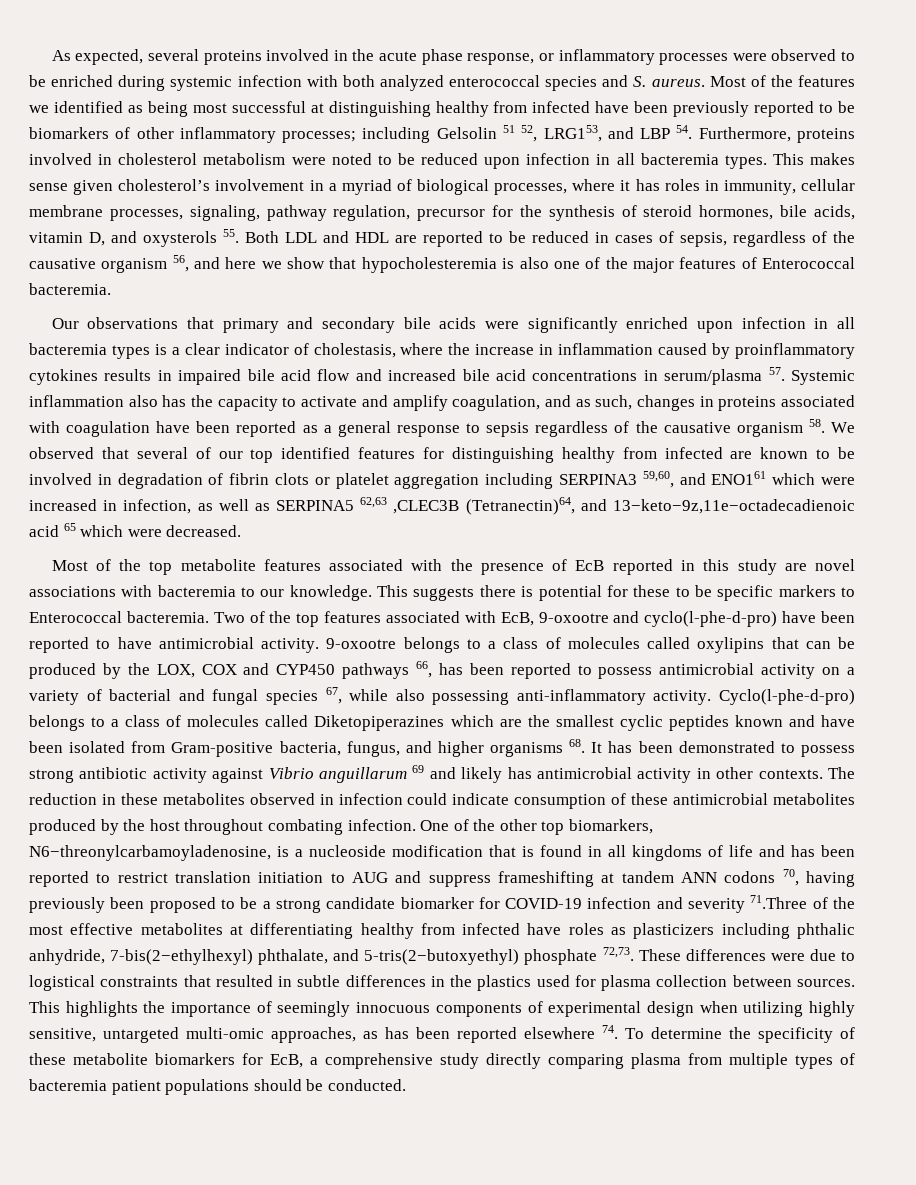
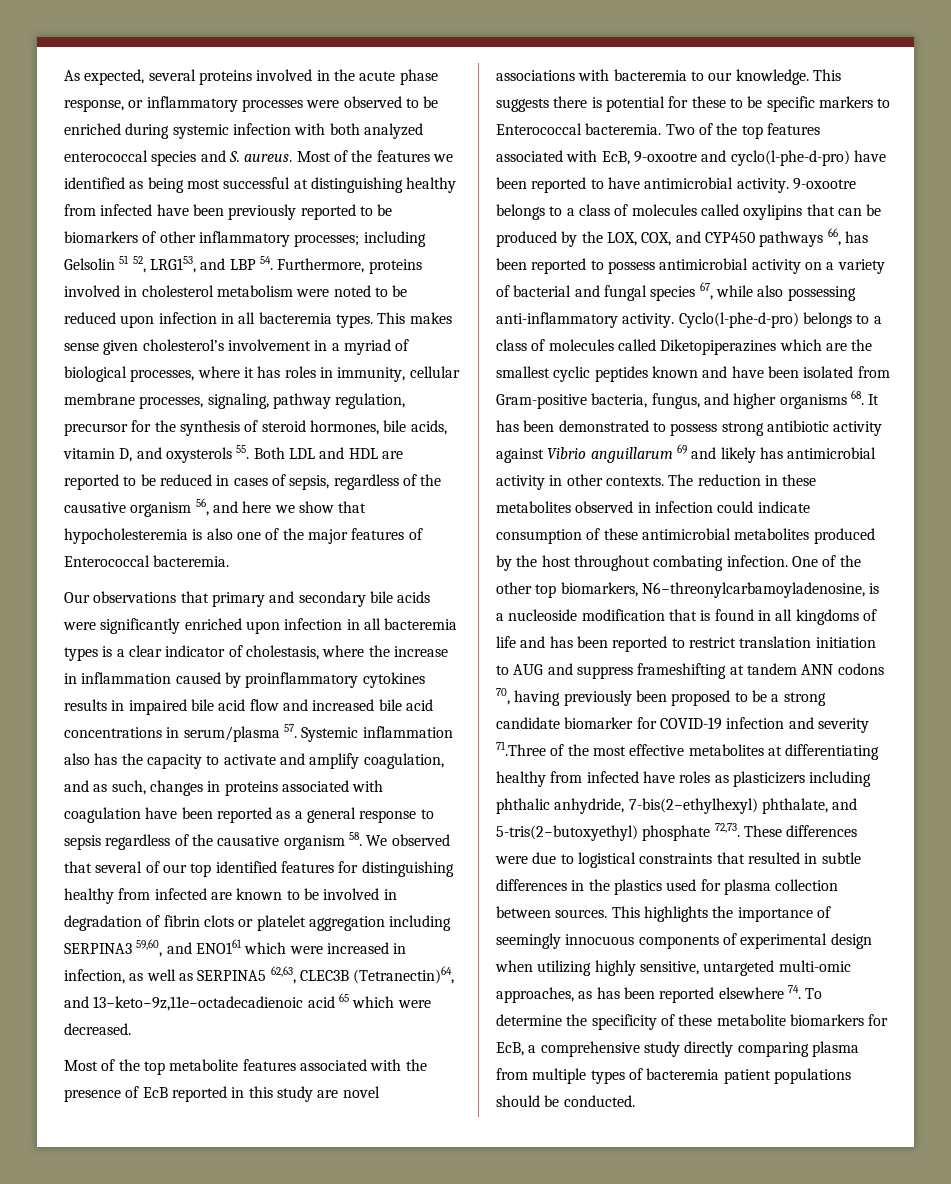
- Our observations that primary and secondary bile acids were significantly enriched upon infection in all bacteremia types is a clear indicator of cholestasis, where the increase in inflammation caused by proinflammatory cytokines results in impaired bile acid flow and increased bile acid concentrations in serum/plasma 57. Systemic inflammation also has the capacity to activate and amplify coagulation, and as such, changes in proteins associated with coagulation have been reported as a general response to sepsis regardless of the causative organism 58. We observed that several of our top identified features for distinguishing healthy from infected are known to be involved in degradation of fibrin clots or platelet aggregation including SERPINA3 59,60, and ENO161 which were increased in infection, as well as SERPINA5 62,63 ,CLEC3B (Tetranectin)64, and 13−keto−9z,11e−octadecadienoic acid 65 which were decreased.
+ Our observations that primary and secondary bile acids were significantly enriched upon infection in all bacteremia types is a clear indicator of cholestasis, where the increase in inflammation caused by proinflammatory cytokines results in impaired bile acid flow and increased bile acid concentrations in serum/plasma 57. Systemic inflammation also has the capacity to activate and amplify coagulation, and as such, changes in proteins associated with coagulation have been reported as a general response to sepsis regardless of the causative organism 58. We observed that several of our top identified features for distinguishing healthy from infected are known to be involved in degradation of fibrin clots or platelet aggregation including SERPINA3 59,60, and ENO161 which were increased in infection, as well as SERPINA5 62,63, CLEC3B (Tetranectin)64, and 13−keto−9z,11e−octadecadienoic acid 65 which were decreased.
- 9-oxootre belongs to a class of molecules called oxylipins that can be produced by the LOX, COX and CYP450 pathways 66, has been reported to possess antimicrobial activity on a variety of bacterial and fungal species 67, while also possessing anti-inflammatory activity.
+ 9-oxootre belongs to a class of molecules called oxylipins that can be produced by the LOX, COX, and CYP450 pathways 66, has been reported to possess antimicrobial activity on a variety of bacterial and fungal species 67, while also possessing anti-inflammatory activity.

